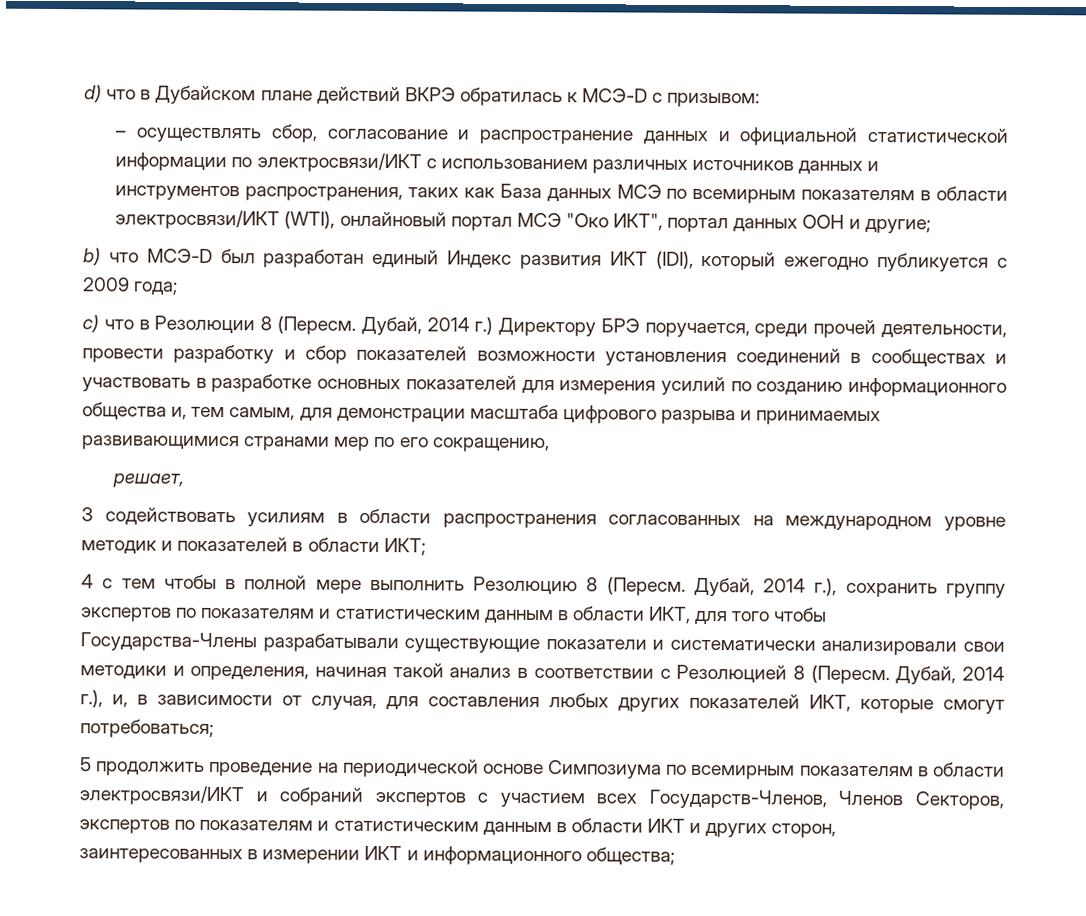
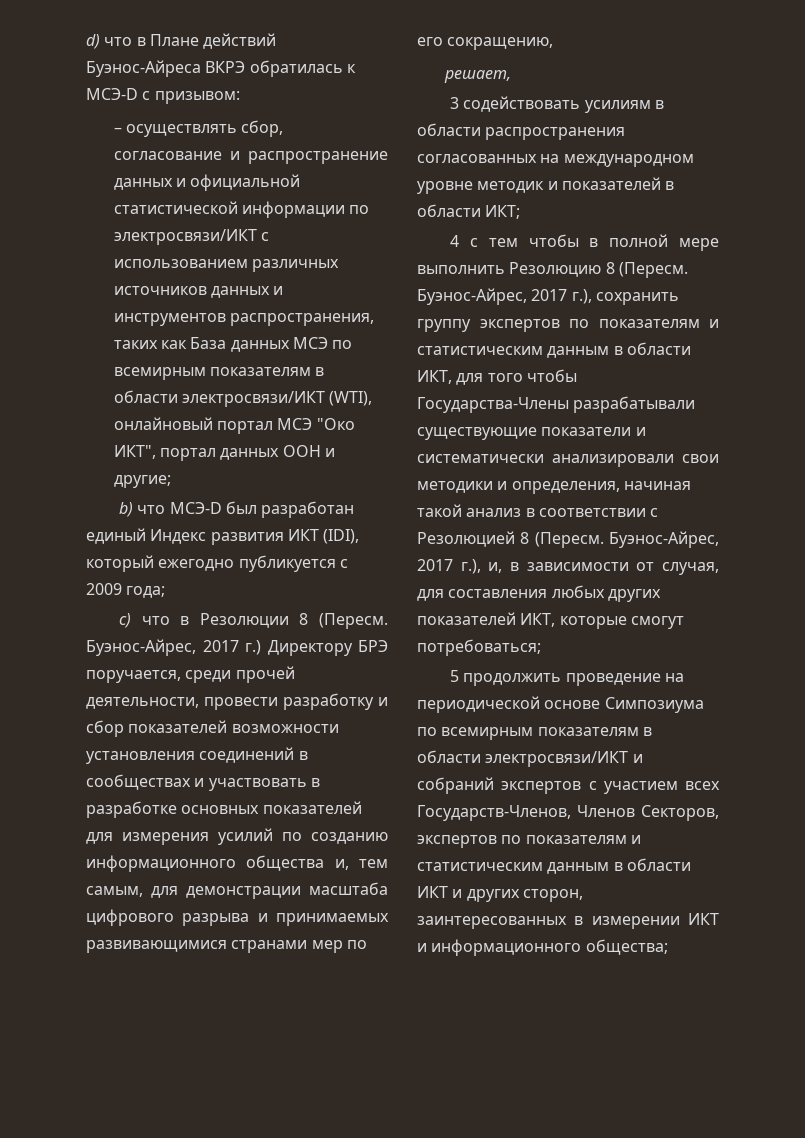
- d) что в Дубайском плане действий ВКРЭ обратилась к МСЭ-D с призывом:
+ d) что в Плане действий Буэнос-Айреса ВКРЭ обратилась к МСЭ-D с призывом:
- Дубай, 2014 г.) Директору БРЭ поручается, среди прочей деятельности, провести разработку и сбор показателей возможности установления соединений в сообществах и участвовать в разработке основных показателей для измерения усилий по созданию информационного общества и, тем самым, для демонстрации масштаба цифрового разрыва и принимаемых развивающимися странами мер по его сокращению,
+ Буэнос-Айрес, 2017 г.) Директору БРЭ поручается, среди прочей деятельности, провести разработку и сбор показателей возможности установления соединений в сообществах и участвовать в разработке основных показателей для измерения усилий по созданию информационного общества и, тем самым, для демонстрации масштаба цифрового разрыва и принимаемых развивающимися странами мер по его сокращению,
- Дубай, 2014 г.), сохранить группу экспертов по показателям и статистическим данным в области ИКТ, для того чтобы Государства-Члены разрабатывали существующие показатели и систематически анализировали свои методики и определения, начиная такой анализ в соответствии с Резолюцией 8 (Пересм.
+ Буэнос-Айрес, 2017 г.), сохранить группу экспертов по показателям и статистическим данным в области ИКТ, для того чтобы Государства-Члены разрабатывали существующие показатели и систематически анализировали свои методики и определения, начиная такой анализ в соответствии с Резолюцией 8 (Пересм.
- Дубай, 2014 г.), и, в зависимости от случая, для составления любых других показателей ИКТ, которые смогут потребоваться;
+ Буэнос-Айрес, 2017 г.), и, в зависимости от случая, для составления любых других показателей ИКТ, которые смогут потребоваться;

